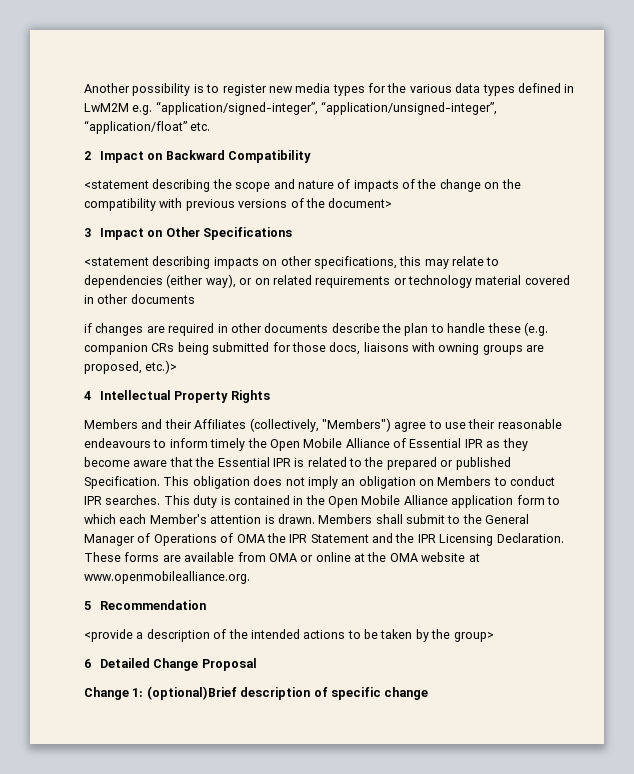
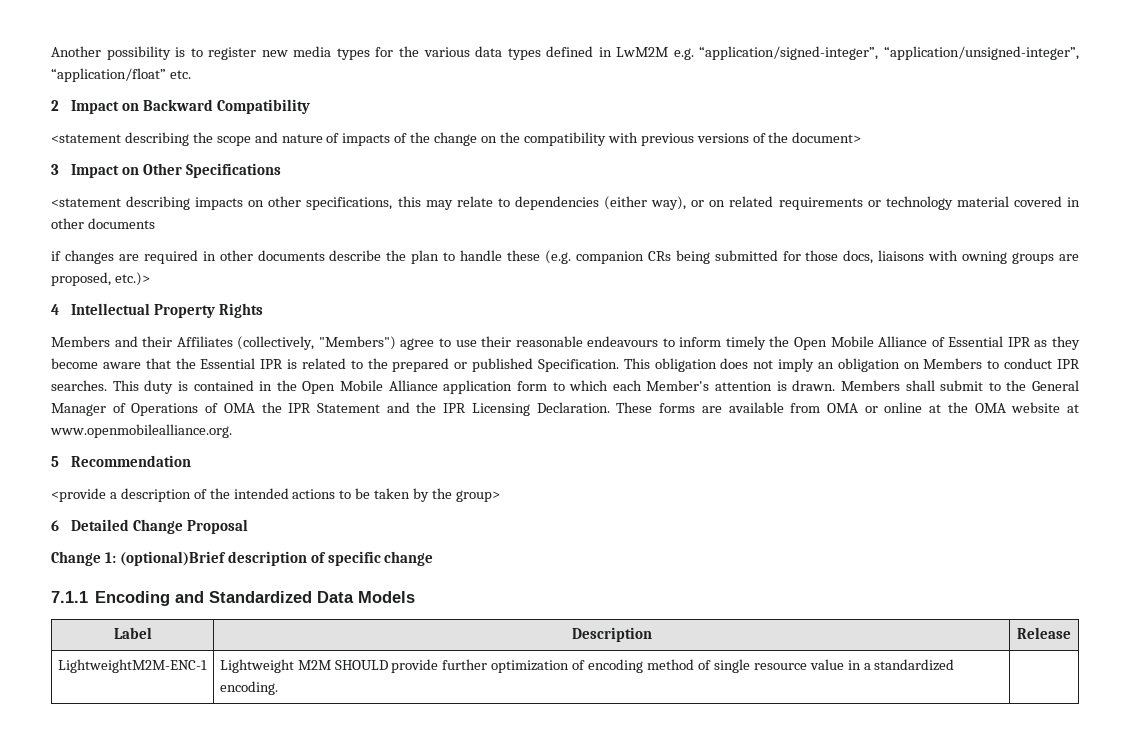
+ 7.1.1 Encoding and Standardized Data Models
+ Label | Description | Release
+ LightweightM2M-ENC-1 | Lightweight M2M SHOULD provide further optimization of encoding method of single resource value in a standardized encoding. |

